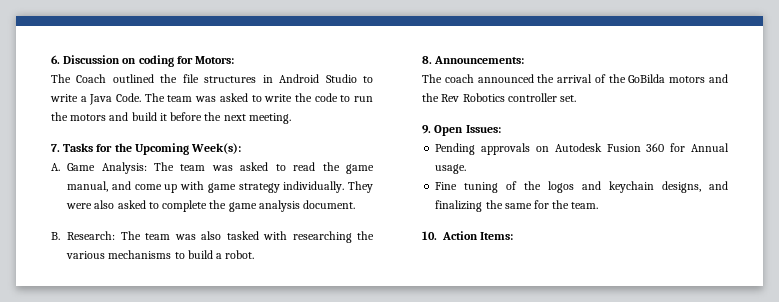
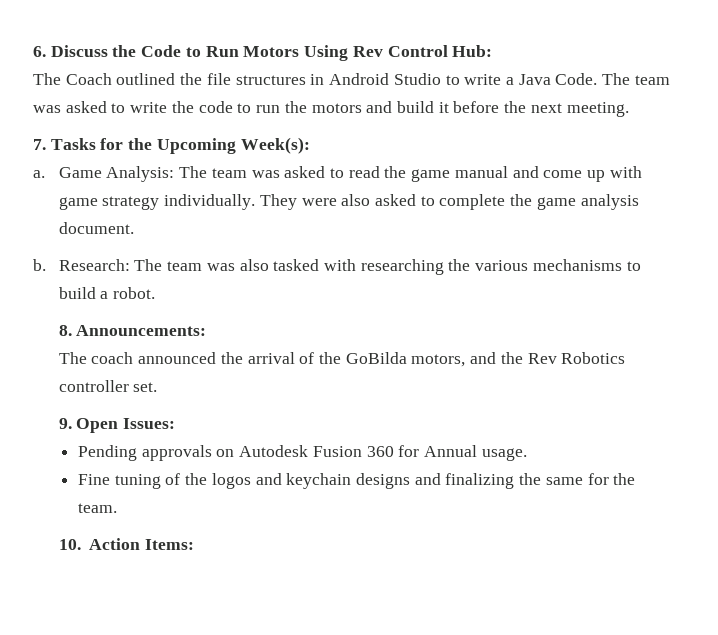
- 6. Discussion on coding for Motors:
+ 6. Discuss the Code to Run Motors Using Rev Control Hub:
- A. Game Analysis: The team was asked to read the game manual, and come up with game strategy individually.
+ a. Game Analysis: The team was asked to read the game manual and come up with game strategy individually.
- B. Research: The team was also tasked with researching the various mechanisms to build a robot.
+ b. Research: The team was also tasked with researching the various mechanisms to build a robot.
- The coach announced the arrival of the GoBilda motors and the Rev Robotics controller set.
+ The coach announced the arrival of the GoBilda motors, and the Rev Robotics controller set.
- Fine tuning of the logos and keychain designs, and finalizing the same for the team.
+ Fine tuning of the logos and keychain designs and finalizing the same for the team.

